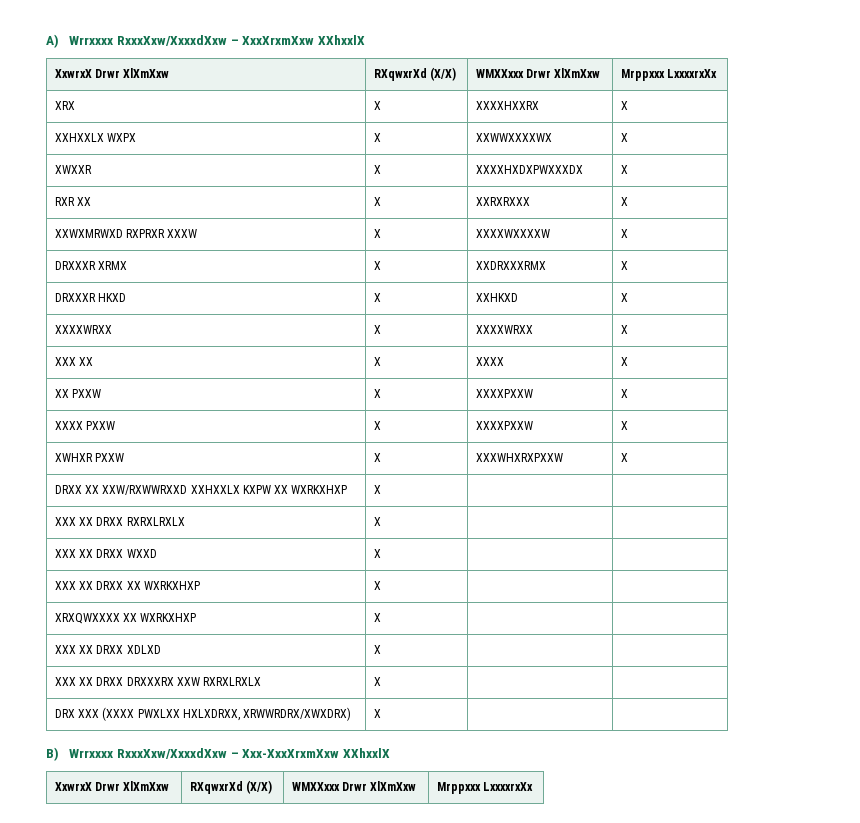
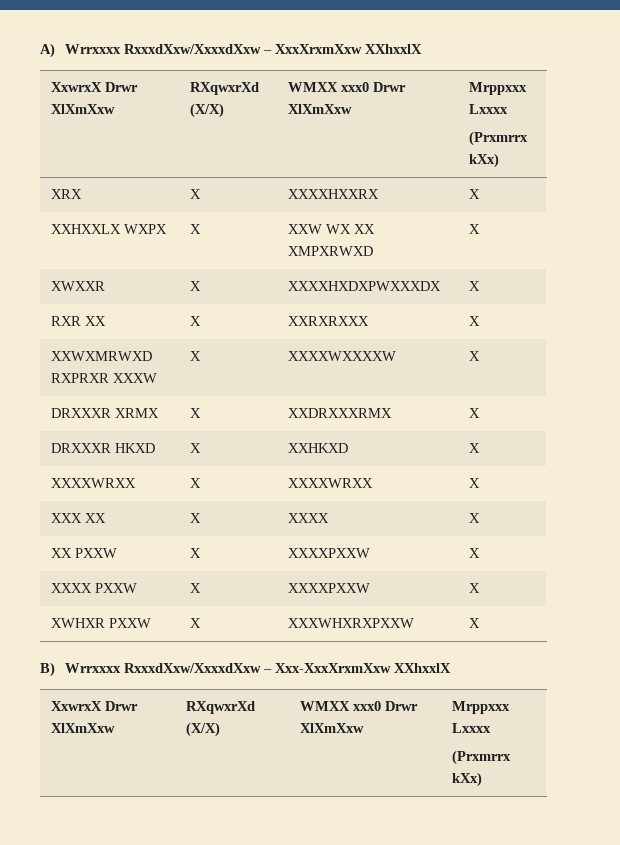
- A) Wrrxxxx RxxxXxw/XxxxdXxw – XxxXrxmXxw XXhxxlX
- XxwrxX Drwr XlXmXxw | RXqwxrXd (X/X) | WMXXxxx Drwr XlXmXxw | Mrppxxx LxxxxrxXx
+ A) Wrrxxxx RxxxdXxw/XxxxdXxw – XxxXrxmXxw XXhxxlX
+ XxwrxX Drwr XlXmXxw | RXqwxrXd (X/X) | WMXX xxx0 Drwr XlXmXxw | Mrppxxx Lxxxx
+ (Prxmrrx kXx)
- XXHXXLX WXPX | X | XXWWXXXXWX | X
+ XXHXXLX WXPX | X | XXW WX XX XMPXRWXD | X
- DRXX XX XXW/RXWWRXXD XXHXXLX KXPW XX WXRKXHXP | X | |
- XXX XX DRXX RXRXLRXLX | X | |
- XXX XX DRXX WXXD | X | |
- XXX XX DRXX XX WXRKXHXP | X | |
- XRXQWXXXX XX WXRKXHXP | X | |
- XXX XX DRXX XDLXD | X | |
- XXX XX DRXX DRXXXRX XXW RXRXLRXLX | X | |
- DRX XXX (XXXX PWXLXX HXLXDRXX, XRWWRDRX/XWXDRX) | X | |
- B) Wrrxxxx RxxxXxw/XxxxdXxw – Xxx-XxxXrxmXxw XXhxxlX
- XxwrxX Drwr XlXmXxw | RXqwxrXd (X/X) | WMXXxxx Drwr XlXmXxw | Mrppxxx LxxxxrxXx
+ B) Wrrxxxx RxxxdXxw/XxxxdXxw – Xxx-XxxXrxmXxw XXhxxlX
+ XxwrxX Drwr XlXmXxw | RXqwxrXd (X/X) | WMXX xxx0 Drwr XlXmXxw | Mrppxxx Lxxxx
+ (Prxmrrx kXx)

